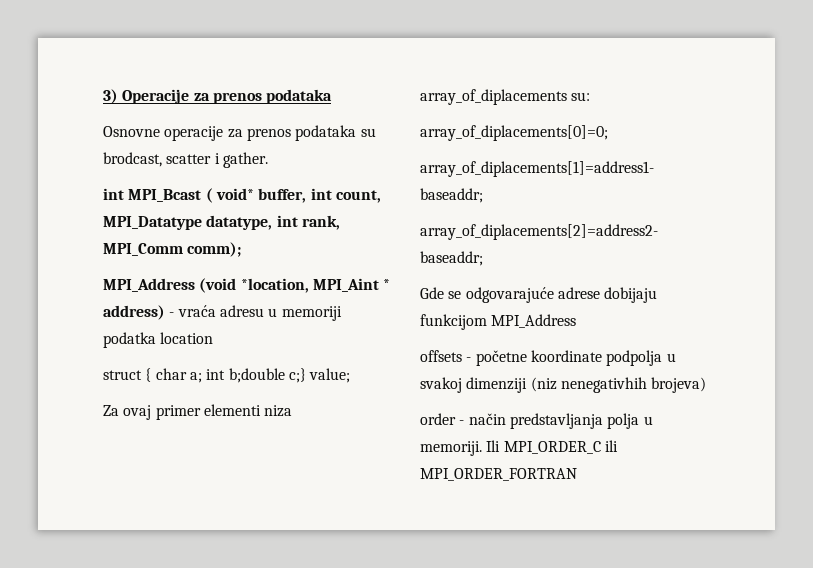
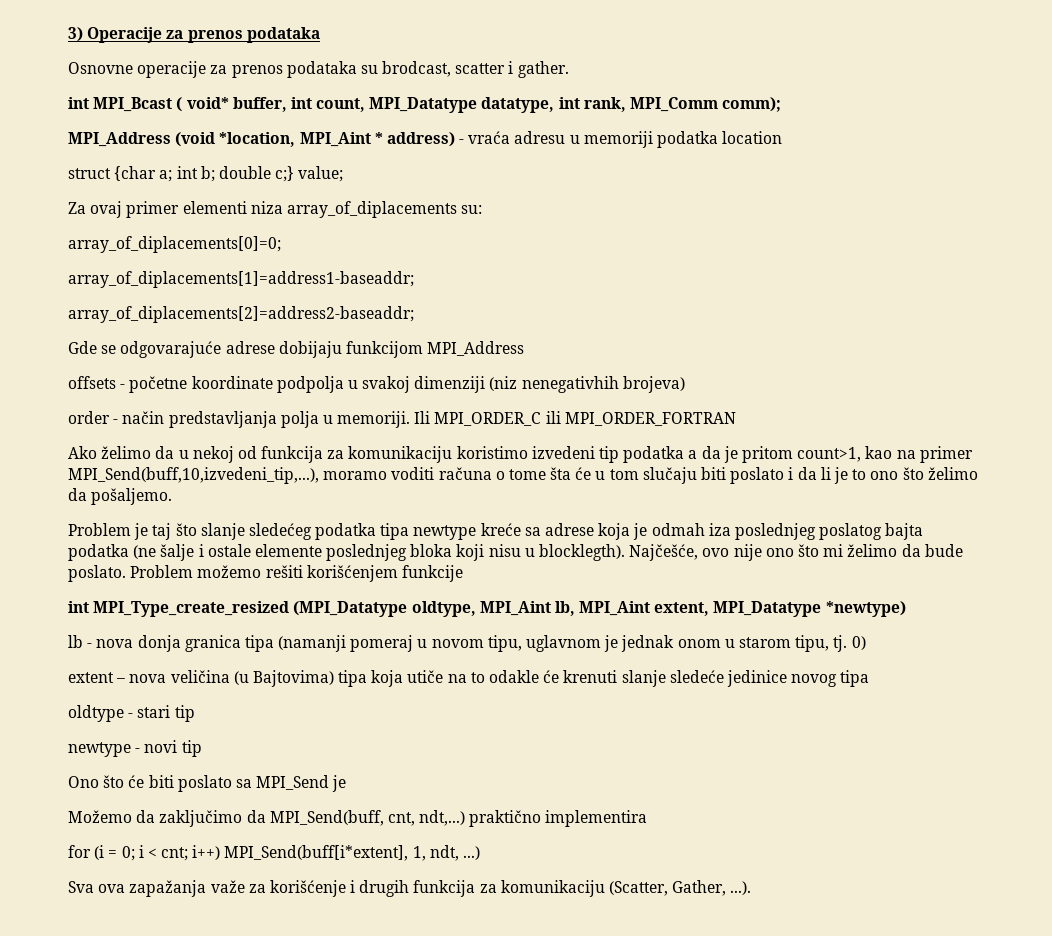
- struct { char a; int b;double c;} value;
+ struct {char a; int b; double c;} value;
+ Ako želimo da u nekoj od funkcija za komunikaciju koristimo izvedeni tip podatka a da je pritom count>1, kao na primer MPI_Send(buff,10,izvedeni_tip,...), moramo voditi računa o tome šta će u tom slučaju biti poslato i da li je to ono što želimo da pošaljemo.
+ Problem je taj što slanje sledećeg podatka tipa newtype kreće sa adrese koja je odmah iza poslednjeg poslatog bajta podatka (ne šalje i ostale elemente poslednjeg bloka koji nisu u blocklegth). Najčešće, ovo nije ono što mi želimo da bude poslato. Problem možemo rešiti korišćenjem funkcije
+ int MPI_Type_create_resized (MPI_Datatype oldtype, MPI_Aint lb, MPI_Aint extent, MPI_Datatype *newtype)
+ lb - nova donja granica tipa (namanji pomeraj u novom tipu, uglavnom je jednak onom u starom tipu, tj. 0)
+ extent – nova veličina (u Bajtovima) tipa koja utiče na to odakle će krenuti slanje sledeće jedinice novog tipa
+ oldtype - stari tip
+ newtype - novi tip
+ Ono što će biti poslato sa MPI_Send je
+ Možemo da zaključimo da MPI_Send(buff, cnt, ndt,...) praktično implementira
+ for (i = 0; i < cnt; i++) MPI_Send(buff[i*extent], 1, ndt, ...)
+ Sva ova zapažanja važe za korišćenje i drugih funkcija za komunikaciju (Scatter, Gather, ...).

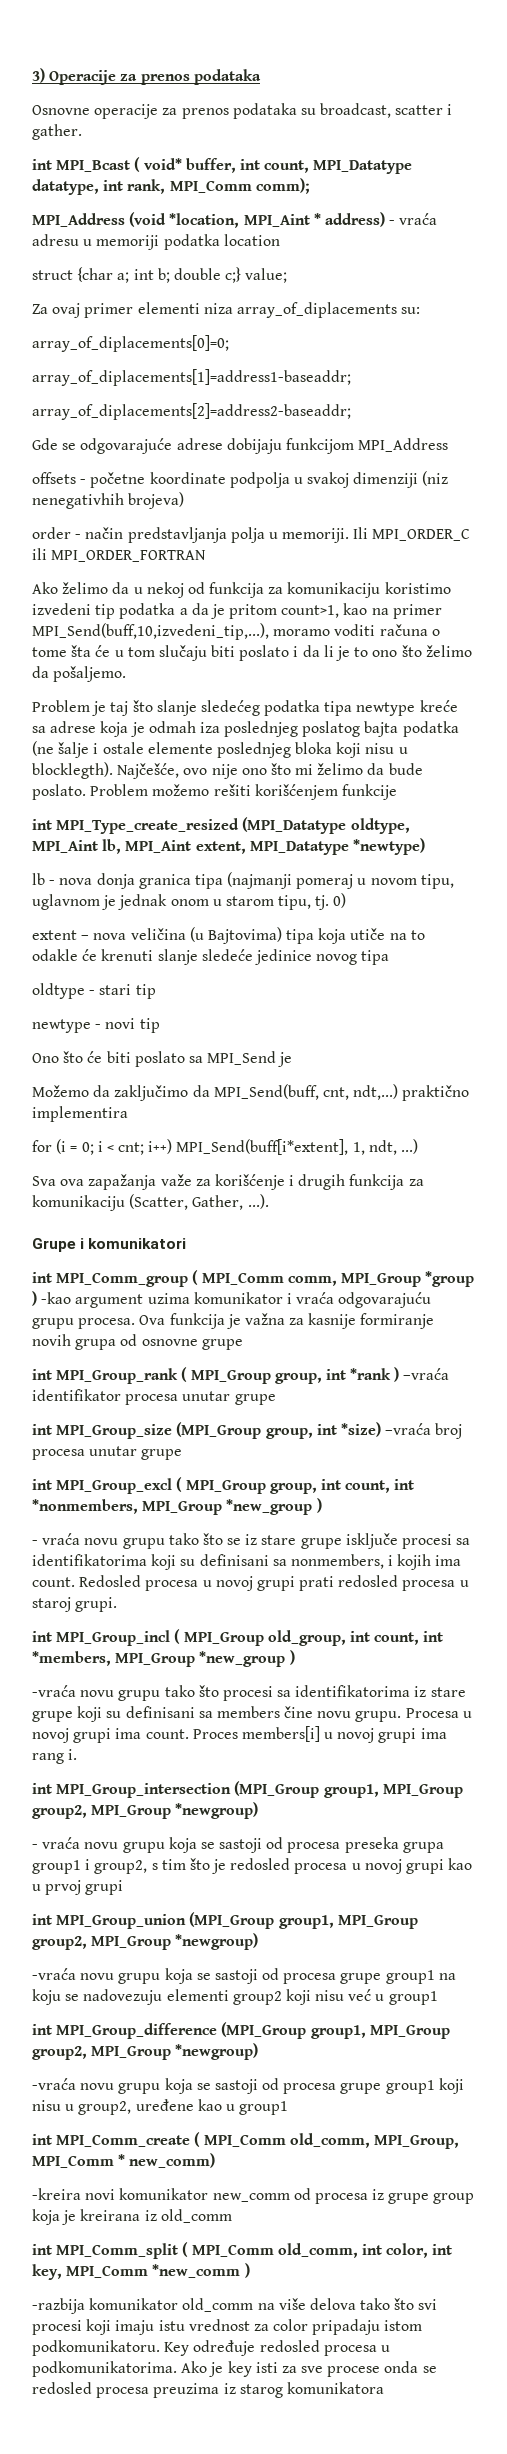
- Osnovne operacije za prenos podataka su brodcast, scatter i gather.
+ Osnovne operacije za prenos podataka su broadcast, scatter i gather.
- lb - nova donja granica tipa (namanji pomeraj u novom tipu, uglavnom je jednak onom u starom tipu, tj.
+ lb - nova donja granica tipa (najmanji pomeraj u novom tipu, uglavnom je jednak onom u starom tipu, tj.
+ Grupe i komunikatori
+ int MPI_Comm_group ( MPI_Comm comm, MPI_Group *group ) -kao argument uzima komunikator i vraća odgovarajuću grupu procesa. Ova funkcija je važna za kasnije formiranje novih grupa od osnovne grupe
+ int MPI_Group_rank ( MPI_Group group, int *rank ) –vraća identifikator procesa unutar grupe
+ int MPI_Group_size (MPI_Group group, int *size) –vraća broj procesa unutar grupe
+ int MPI_Group_excl ( MPI_Group group, int count, int *nonmembers, MPI_Group *new_group )
+ - vraća novu grupu tako što se iz stare grupe isključe procesi sa identifikatorima koji su definisani sa nonmembers, i kojih ima count. Redosled procesa u novoj grupi prati redosled procesa u staroj grupi.
+ int MPI_Group_incl ( MPI_Group old_group, int count, int *members, MPI_Group *new_group )
+ -vraća novu grupu tako što procesi sa identifikatorima iz stare grupe koji su definisani sa members čine novu grupu. Procesa u novoj grupi ima count. Proces members[i] u novoj grupi ima rang i.
+ int MPI_Group_intersection (MPI_Group group1, MPI_Group group2, MPI_Group *newgroup)
+ - vraća novu grupu koja se sastoji od procesa preseka grupa group1 i group2, s tim što je redosled procesa u novoj grupi kao u prvoj grupi
+ int MPI_Group_union (MPI_Group group1, MPI_Group group2, MPI_Group *newgroup)
+ -vraća novu grupu koja se sastoji od procesa grupe group1 na koju se nadovezuju elementi group2 koji nisu već u group1
+ int MPI_Group_difference (MPI_Group group1, MPI_Group group2, MPI_Group *newgroup)
+ -vraća novu grupu koja se sastoji od procesa grupe group1 koji nisu u group2, uređene kao u group1
+ int MPI_Comm_create ( MPI_Comm old_comm, MPI_Group, MPI_Comm * new_comm)
+ -kreira novi komunikator new_comm od procesa iz grupe group koja je kreirana iz old_comm
+ int MPI_Comm_split ( MPI_Comm old_comm, int color, int key, MPI_Comm *new_comm )
+ -razbija komunikator old_comm na više delova tako što svi procesi koji imaju istu vrednost za color pripadaju istom podkomunikatoru. Key određuje redosled procesa u podkomunikatorima. Ako je key isti za sve procese onda se redosled procesa preuzima iz starog komunikatora

